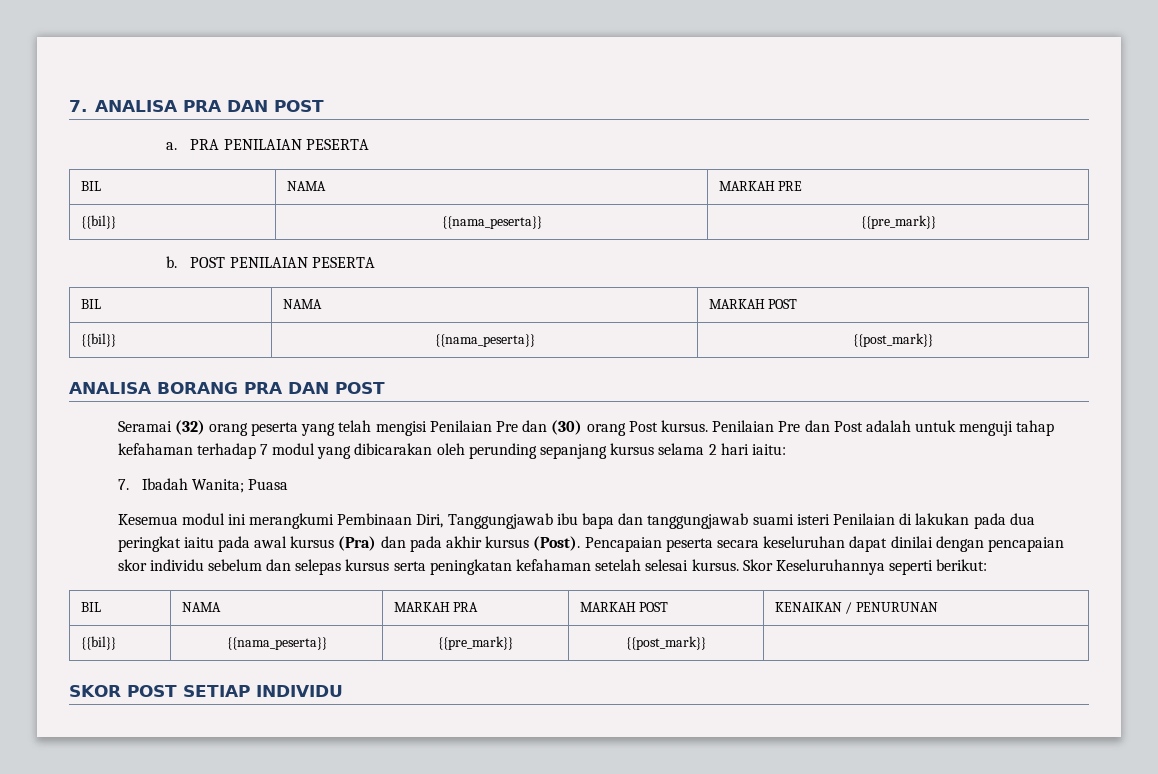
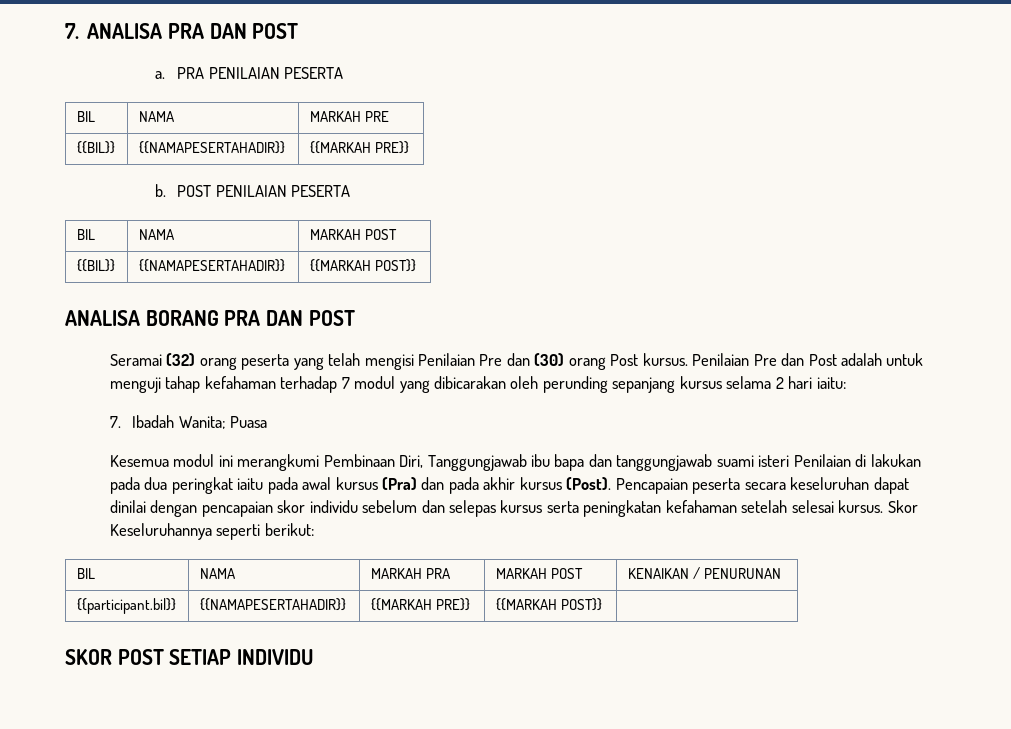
  BIL | NAMA | MARKAH PRE
- {{bil}} | {{nama_peserta}} | {{pre_mark}}
+ {{BIL}} | {{NAMAPESERTAHADIR}} | {{MARKAH PRE}}
- {{bil}} | {{nama_peserta}} | {{post_mark}}
+ {{BIL}} | {{NAMAPESERTAHADIR}} | {{MARKAH POST}}
- {{bil}} | {{nama_peserta}} | {{pre_mark}} | {{post_mark}} |
+ {{participant.bil}} | {{NAMAPESERTAHADIR}} | {{MARKAH PRE}} | {{MARKAH POST}} |

